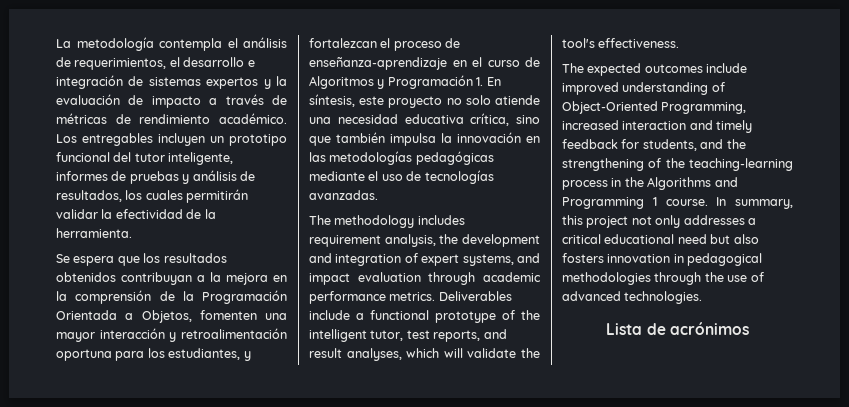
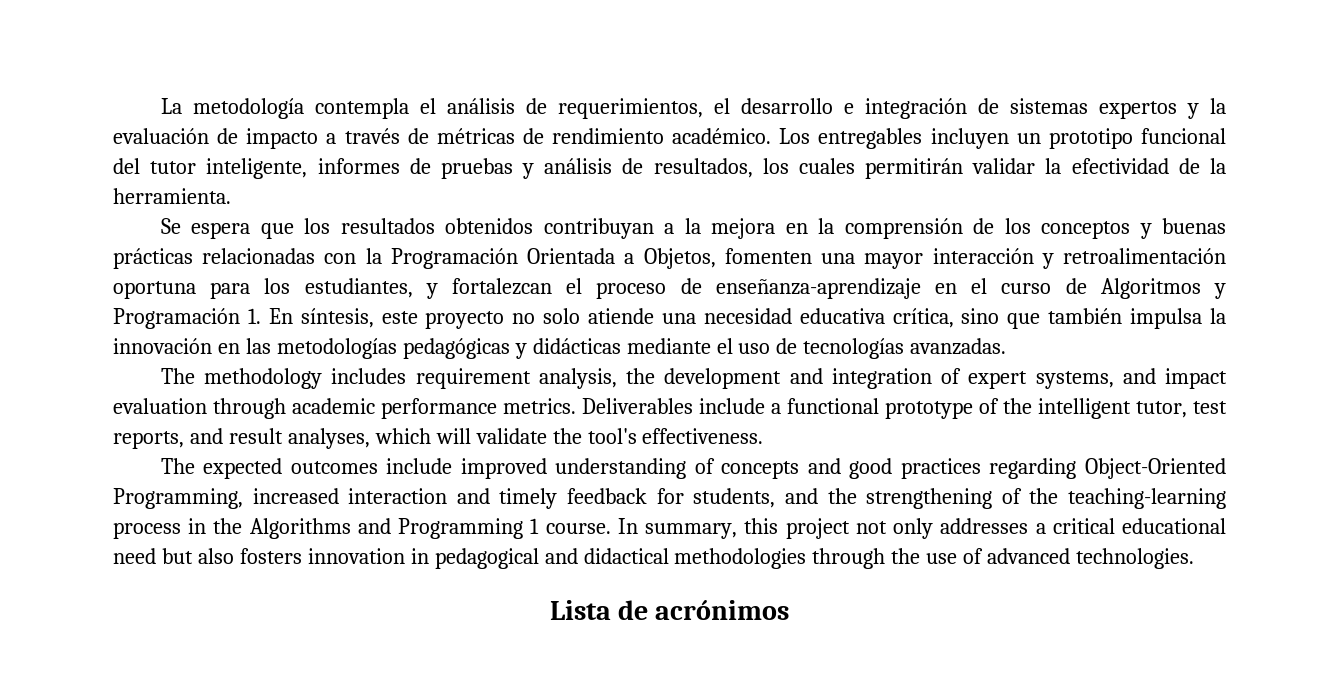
- Se espera que los resultados obtenidos contribuyan a la mejora en la comprensión de la Programación Orientada a Objetos, fomenten una mayor interacción y retroalimentación oportuna para los estudiantes, y fortalezcan el proceso de enseñanza-aprendizaje en el curso de Algoritmos y Programación 1. En síntesis, este proyecto no solo atiende una necesidad educativa crítica, sino que también impulsa la innovación en las metodologías pedagógicas mediante el uso de tecnologías avanzadas.
+ Se espera que los resultados obtenidos contribuyan a la mejora en la comprensión de los conceptos y buenas prácticas relacionadas con la Programación Orientada a Objetos, fomenten una mayor interacción y retroalimentación oportuna para los estudiantes, y fortalezcan el proceso de enseñanza-aprendizaje en el curso de Algoritmos y Programación 1. En síntesis, este proyecto no solo atiende una necesidad educativa crítica, sino que también impulsa la innovación en las metodologías pedagógicas y didácticas mediante el uso de tecnologías avanzadas.
- The expected outcomes include improved understanding of Object-Oriented Programming, increased interaction and timely feedback for students, and the strengthening of the teaching-learning process in the Algorithms and Programming 1 course.
+ The expected outcomes include improved understanding of concepts and good practices regarding Object-Oriented Programming, increased interaction and timely feedback for students, and the strengthening of the teaching-learning process in the Algorithms and Programming 1 course.
- In summary, this project not only addresses a critical educational need but also fosters innovation in pedagogical methodologies through the use of advanced technologies.
+ In summary, this project not only addresses a critical educational need but also fosters innovation in pedagogical and didactical methodologies through the use of advanced technologies.

